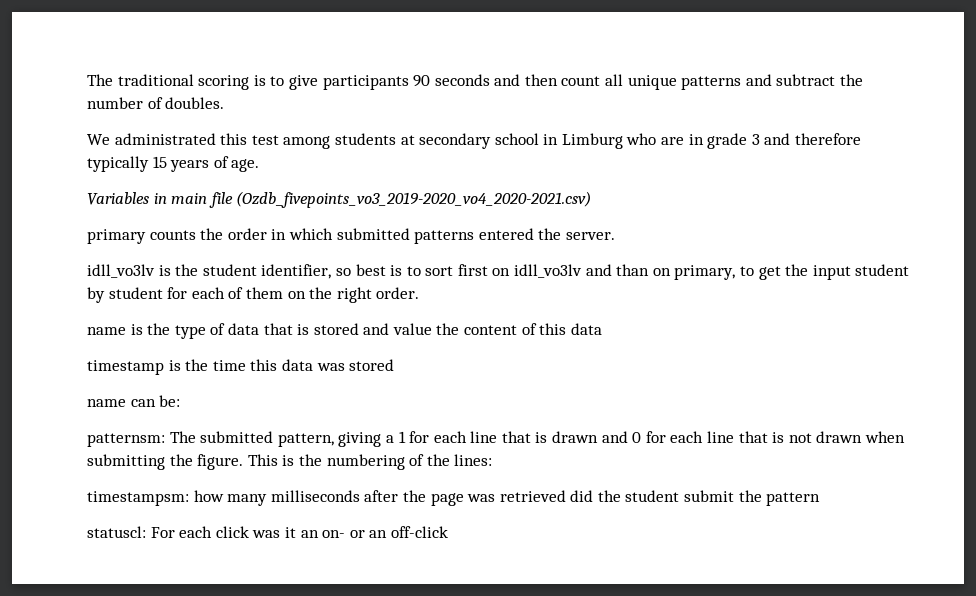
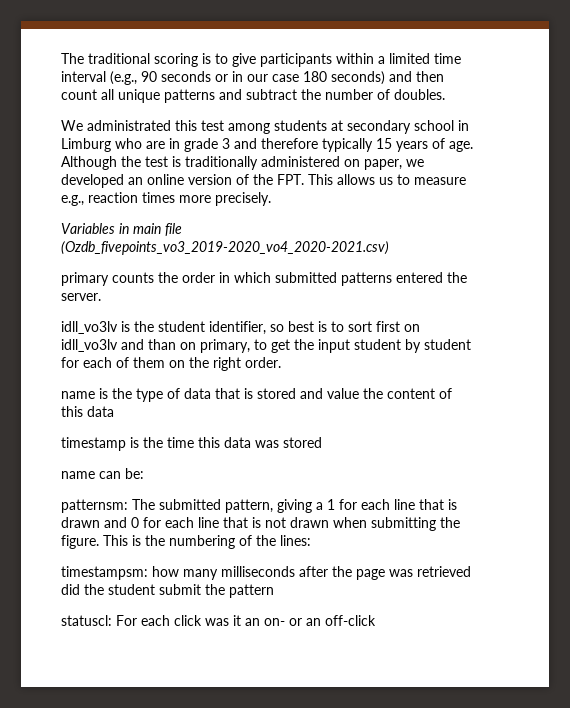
- The traditional scoring is to give participants 90 seconds and then count all unique patterns and subtract the number of doubles.
+ The traditional scoring is to give participants within a limited time interval (e.g., 90 seconds or in our case 180 seconds) and then count all unique patterns and subtract the number of doubles.
+ Although the test is traditionally administered on paper, we developed an online version of the FPT. This allows us to measure e.g., reaction times more precisely.

